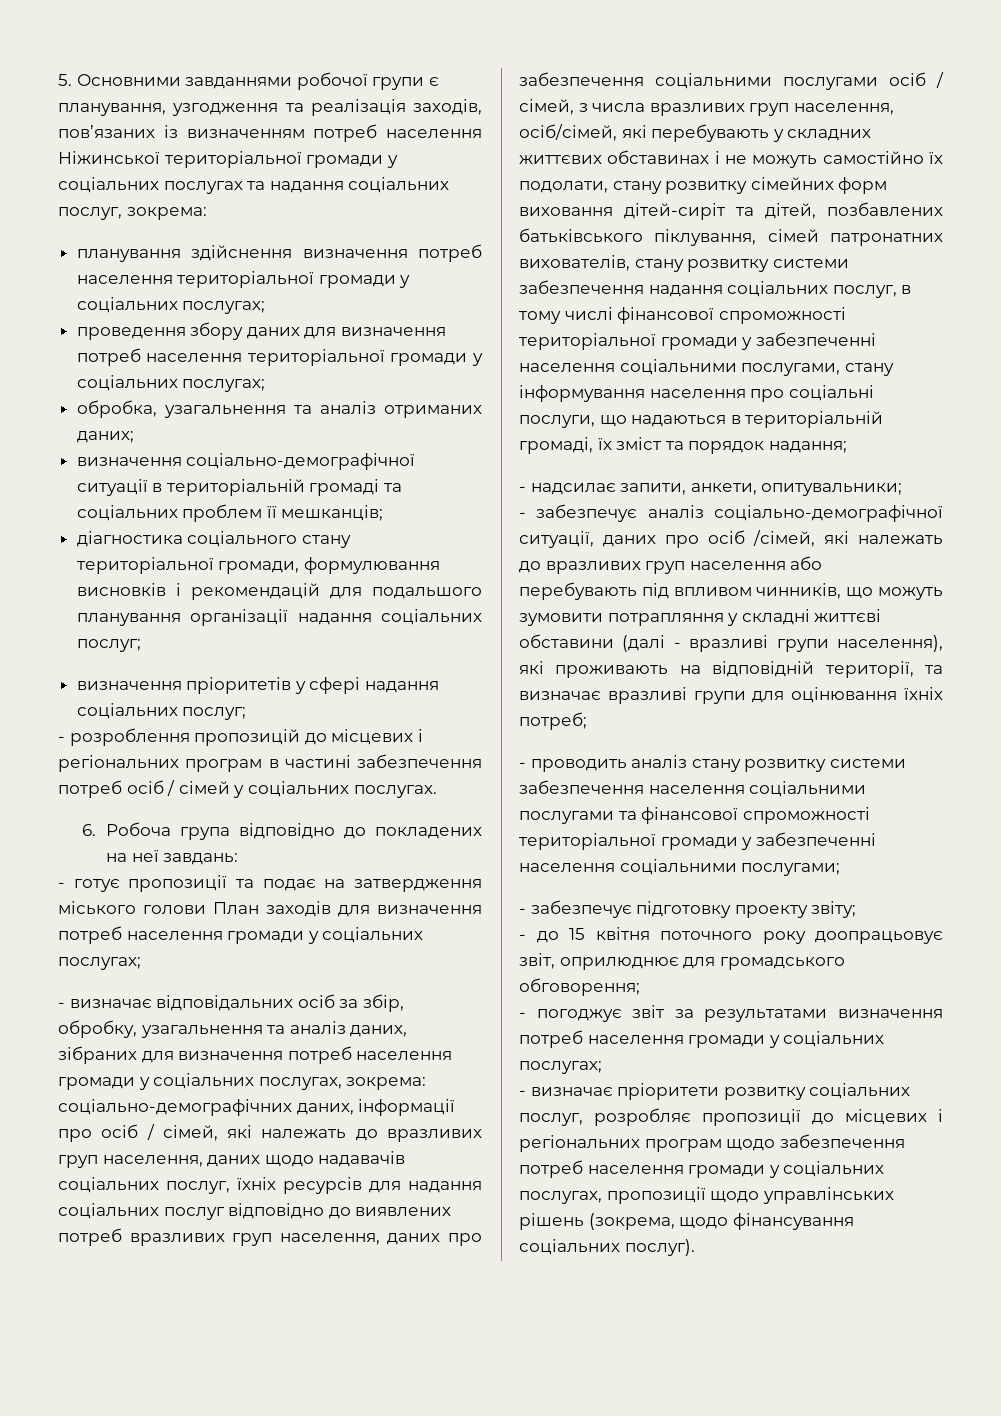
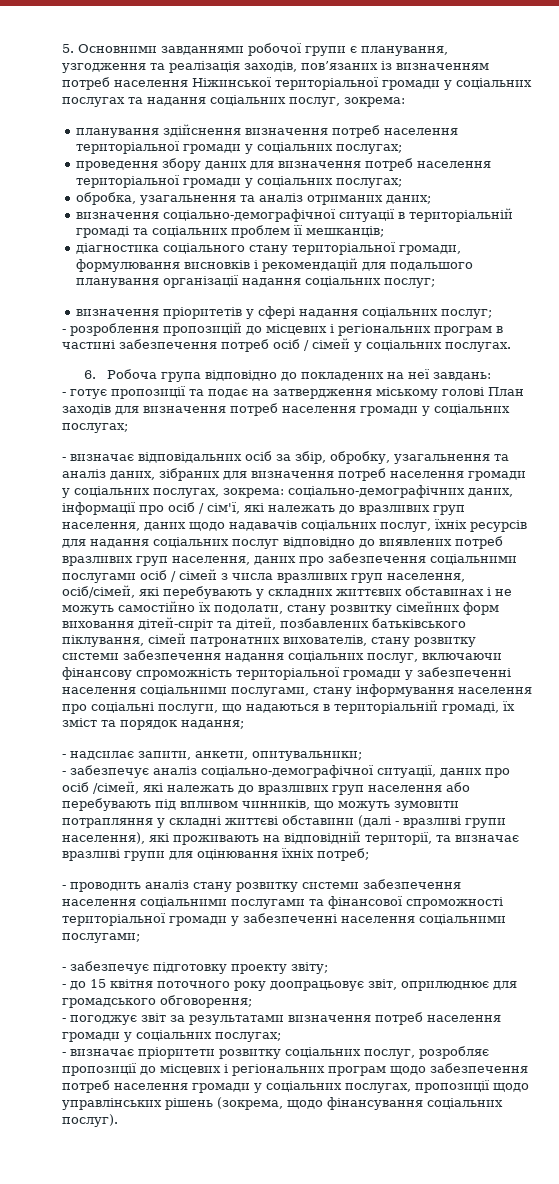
- - готує пропозиції та подає на затвердження міського голови План заходів для визначення потреб населення громади у соціальних послугах;
+ - готує пропозиції та подає на затвердження міському голові План заходів для визначення потреб населення громади у соціальних послугах;
- соціально-демографічних даних, інформації про осіб / сімей, які належать до вразливих груп населення, даних щодо надавачів соціальних послуг, їхніх ресурсів для надання соціальних послуг відповідно до виявлених потреб вразливих груп населення, даних про забезпечення соціальними послугами осіб / сімей, з числа вразливих груп населення, осіб/сімей, які перебувають у складних життєвих обставинах і не можуть самостійно їх подолати, стану розвитку сімейних форм виховання дітей-сиріт та дітей, позбавлених батьківського піклування, сімей патронатних вихователів, стану розвитку системи забезпечення надання соціальних послуг, в тому числі фінансової спроможності територіальної громади у забезпеченні населення соціальними послугами, стану інформування населення про соціальні послуги, що надаються в територіальній громаді, їх зміст та порядок надання;
+ соціально-демографічних даних, інформації про осіб / сім'ї, які належать до вразливих груп населення, даних щодо надавачів соціальних послуг, їхніх ресурсів для надання соціальних послуг відповідно до виявлених потреб вразливих груп населення, даних про забезпечення соціальними послугами осіб / сімей з числа вразливих груп населення, осіб/сімей, які перебувають у складних життєвих обставинах і не можуть самостійно їх подолати, стану розвитку сімейних форм виховання дітей-сиріт та дітей, позбавлених батьківського піклування, сімей патронатних вихователів, стану розвитку системи забезпечення надання соціальних послуг, включаючи фінансову спроможність територіальної громади у забезпеченні населення соціальними послугами, стану інформування населення про соціальні послуги, що надаються в територіальній громаді, їх зміст та порядок надання;

